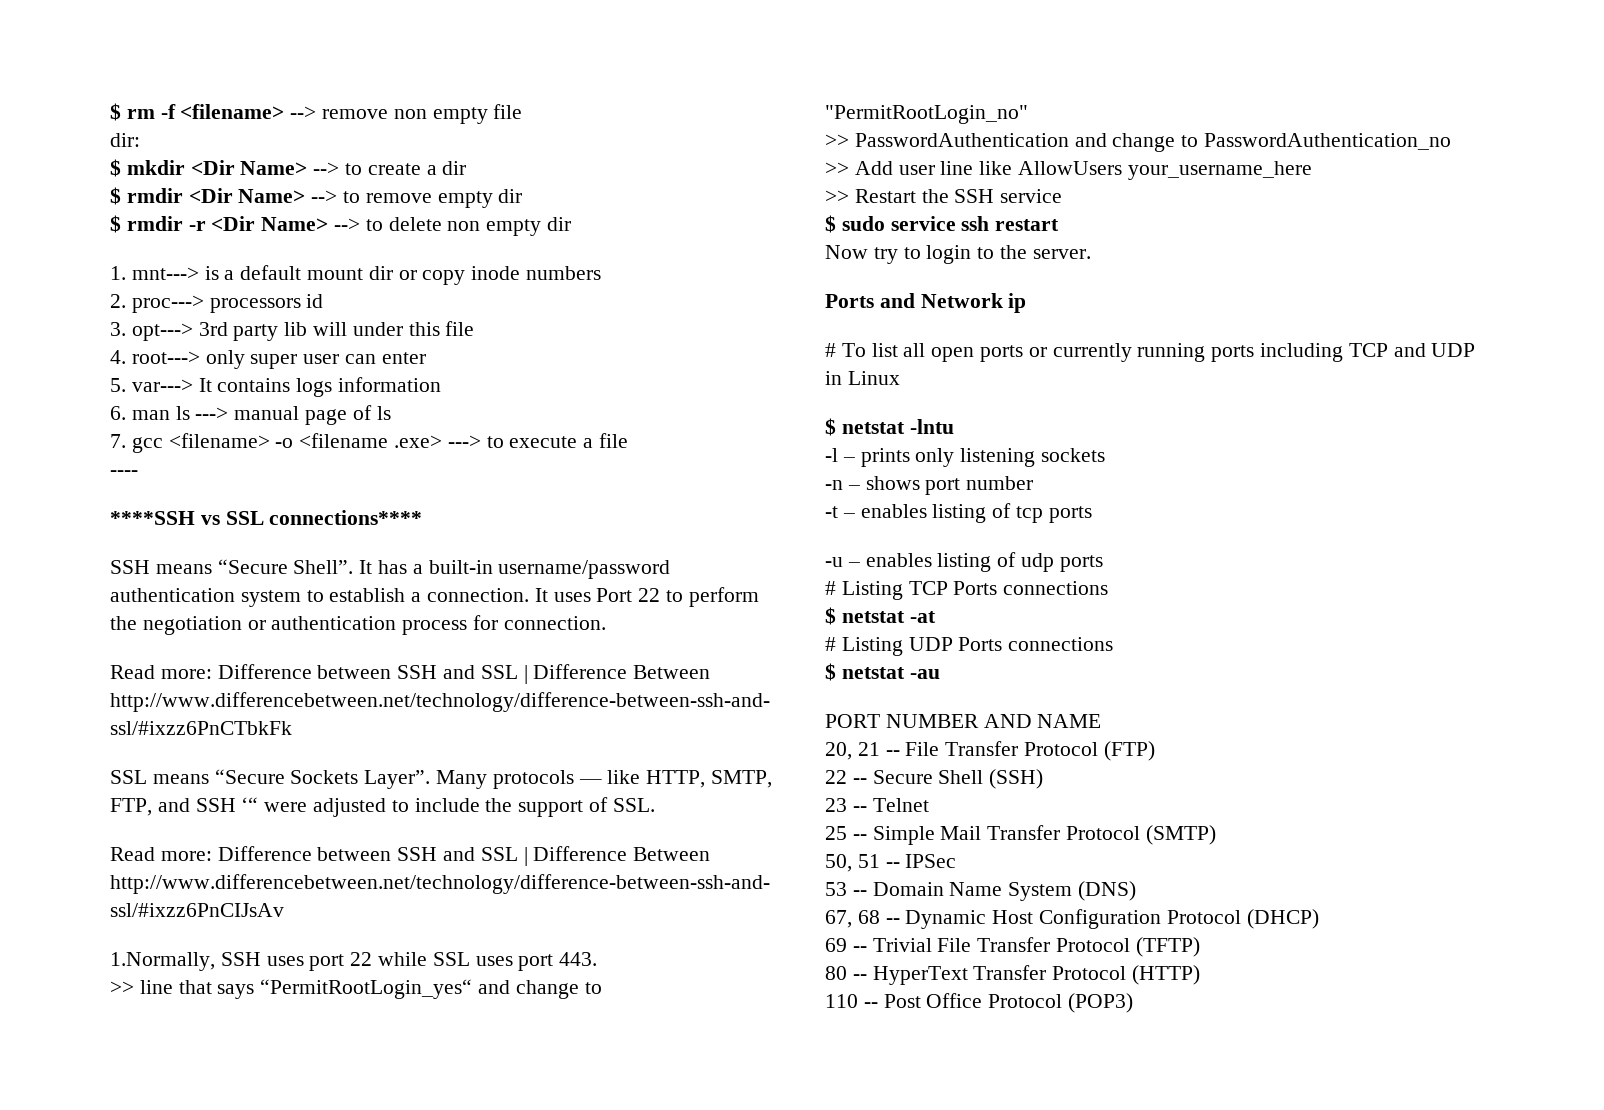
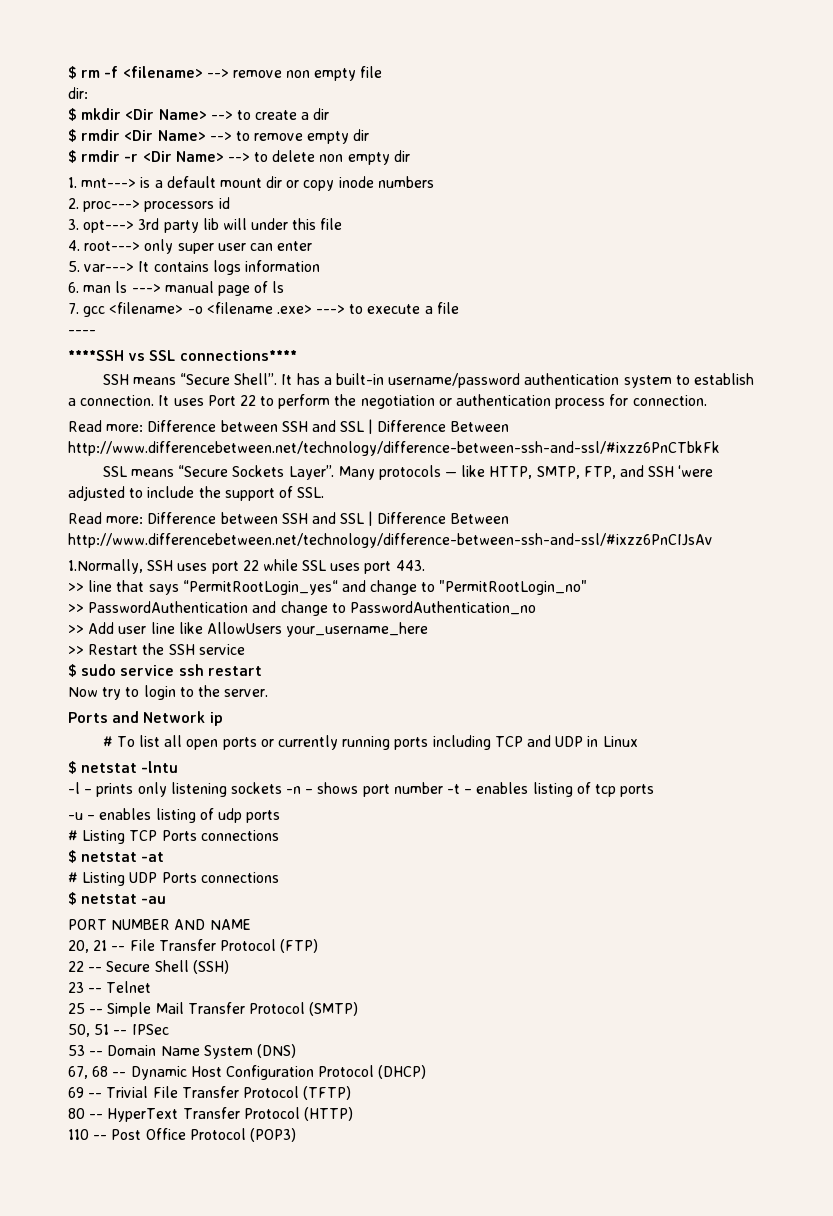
- Many protocols — like HTTP, SMTP, FTP, and SSH ‘“ were adjusted to include the support of SSL.
+ Many protocols — like HTTP, SMTP, FTP, and SSH ‘were adjusted to include the support of SSL.
- -l – prints only listening sockets
- -n – shows port number
- -t – enables listing of tcp ports
+ -l – prints only listening sockets -n – shows port number -t – enables listing of tcp ports

